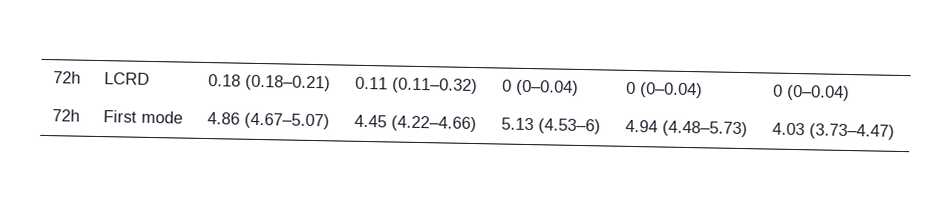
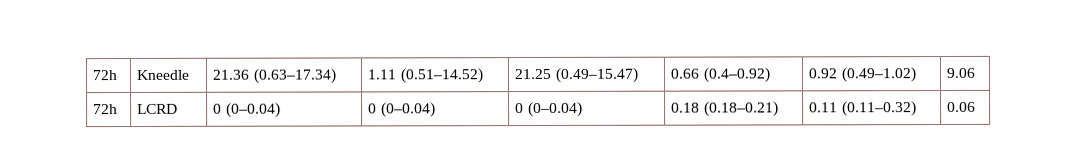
- 72h | LCRD | 0.18 (0.18–0.21) | 0.11 (0.11–0.32) | 0 (0–0.04) | 0 (0–0.04) | 0 (0–0.04)
- 72h | First mode | 4.86 (4.67–5.07) | 4.45 (4.22–4.66) | 5.13 (4.53–6) | 4.94 (4.48–5.73) | 4.03 (3.73–4.47)
+ 72h | Kneedle | 21.36 (0.63–17.34) | 1.11 (0.51–14.52) | 21.25 (0.49–15.47) | 0.66 (0.4–0.92) | 0.92 (0.49–1.02) | 9.06
+ 72h | LCRD | 0 (0–0.04) | 0 (0–0.04) | 0 (0–0.04) | 0.18 (0.18–0.21) | 0.11 (0.11–0.32) | 0.06

